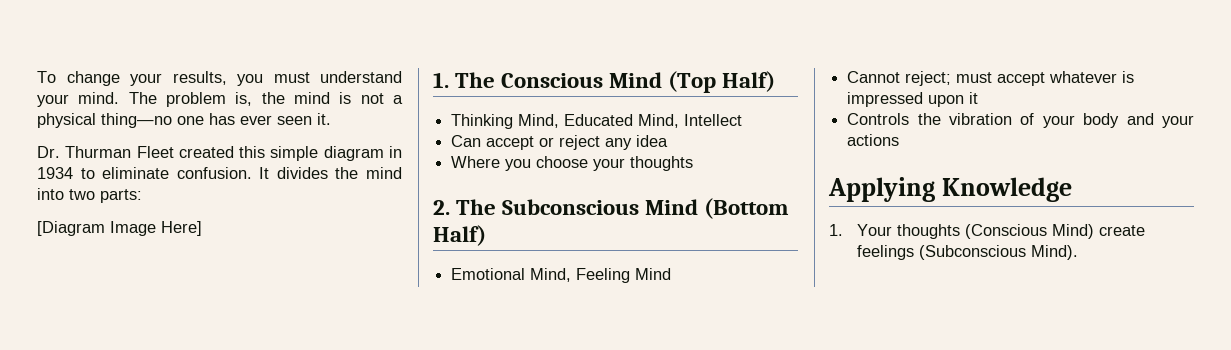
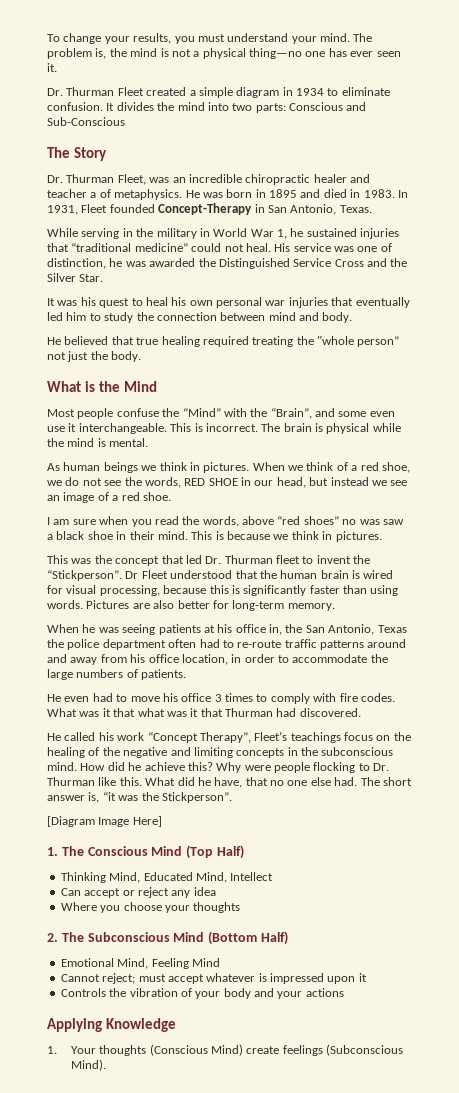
- Dr. Thurman Fleet created this simple diagram in 1934 to eliminate confusion.
+ Dr. Thurman Fleet created a simple diagram in 1934 to eliminate confusion.
- It divides the mind into two parts:
+ It divides the mind into two parts: Conscious and Sub-Conscious
+ The Story
+ Dr. Thurman Fleet, was an incredible chiropractic healer and teacher a of metaphysics. He was born in 1895 and died in 1983. In 1931, Fleet founded Concept-Therapy in San Antonio, Texas.
+ While serving in the military in World War 1, he sustained injuries that “traditional medicine” could not heal. His service was one of distinction, he was awarded the Distinguished Service Cross and the Silver Star.
+ It was his quest to heal his own personal war injuries that eventually led him to study the connection between mind and body.
+ He believed that true healing required treating the "whole person” not just the body.
+ What is the Mind
+ Most people confuse the “Mind” with the “Brain”, and some even use it interchangeable. This is incorrect. The brain is physical while the mind is mental.
+ As human beings we think in pictures. When we think of a red shoe, we do not see the words, RED SHOE in our head, but instead we see an image of a red shoe.
+ I am sure when you read the words, above “red shoes” no was saw a black shoe in their mind. This is because we think in pictures.
+ This was the concept that led Dr. Thurman fleet to invent the “Stickperson”. Dr Fleet understood that the human brain is wired for visual processing, because this is significantly faster than using words. Pictures are also better for long-term memory.
+ When he was seeing patients at his office in, the San Antonio, Texas the police department often had to re-route traffic patterns around and away from his office location, in order to accommodate the large numbers of patients.
+ He even had to move his office 3 times to comply with fire codes. What was it that what was it that Thurman had discovered.
+ He called his work “Concept Therapy”, Fleet’s teachings focus on the healing of the negative and limiting concepts in the subconscious mind. How did he achieve this? Why were people flocking to Dr. Thurman like this. What did he have, that no one else had. The short answer is, “it was the Stickperson”.

